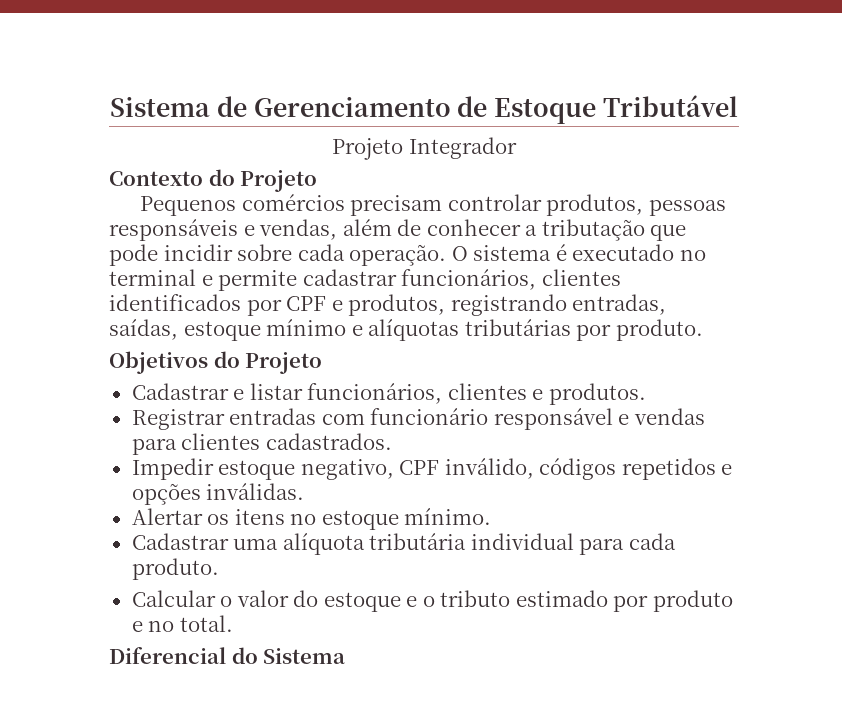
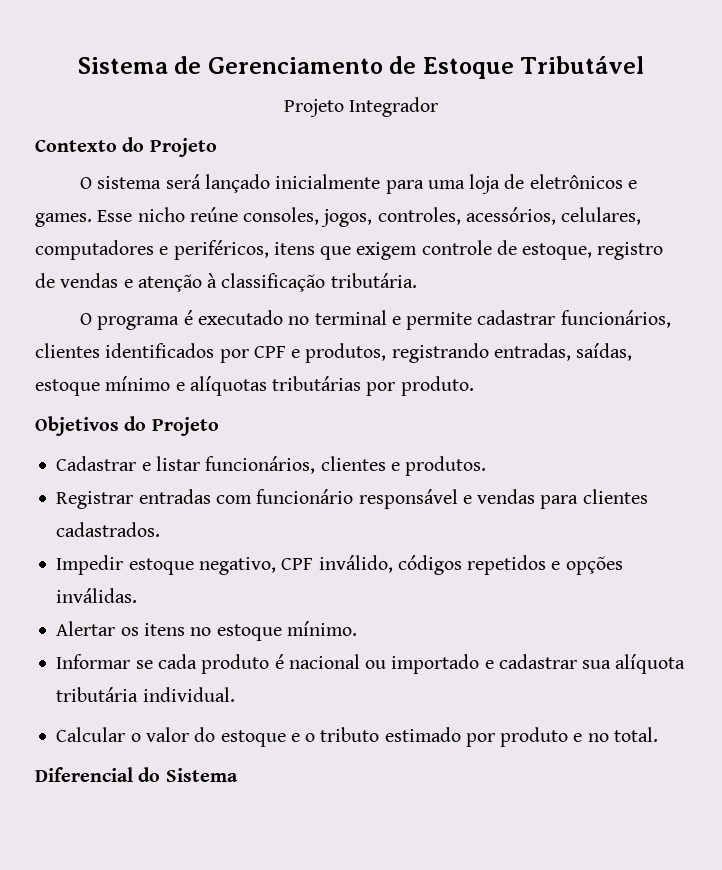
- Pequenos comércios precisam controlar produtos, pessoas responsáveis e vendas, além de conhecer a tributação que pode incidir sobre cada operação. O sistema é executado no terminal e permite cadastrar funcionários, clientes identificados por CPF e produtos, registrando entradas, saídas, estoque mínimo e alíquotas tributárias por produto.
+ O sistema será lançado inicialmente para uma loja de eletrônicos e games. Esse nicho reúne consoles, jogos, controles, acessórios, celulares, computadores e periféricos, itens que exigem controle de estoque, registro de vendas e atenção à classificação tributária.
+ O programa é executado no terminal e permite cadastrar funcionários, clientes identificados por CPF e produtos, registrando entradas, saídas, estoque mínimo e alíquotas tributárias por produto.
- Cadastrar uma alíquota tributária individual para cada produto.
+ Informar se cada produto é nacional ou importado e cadastrar sua alíquota tributária individual.

